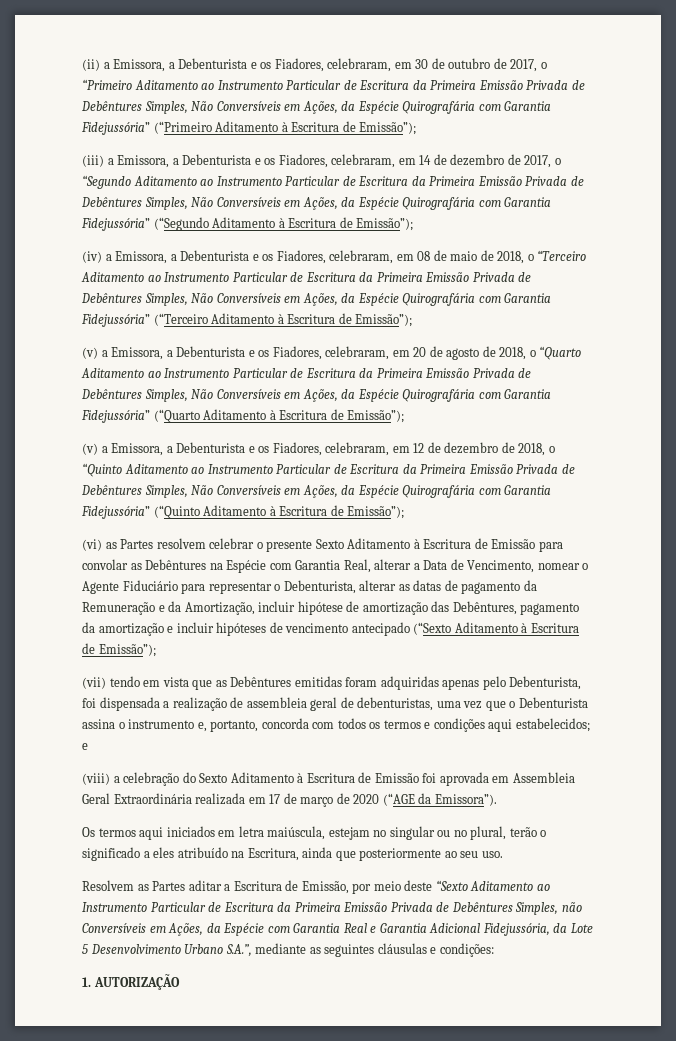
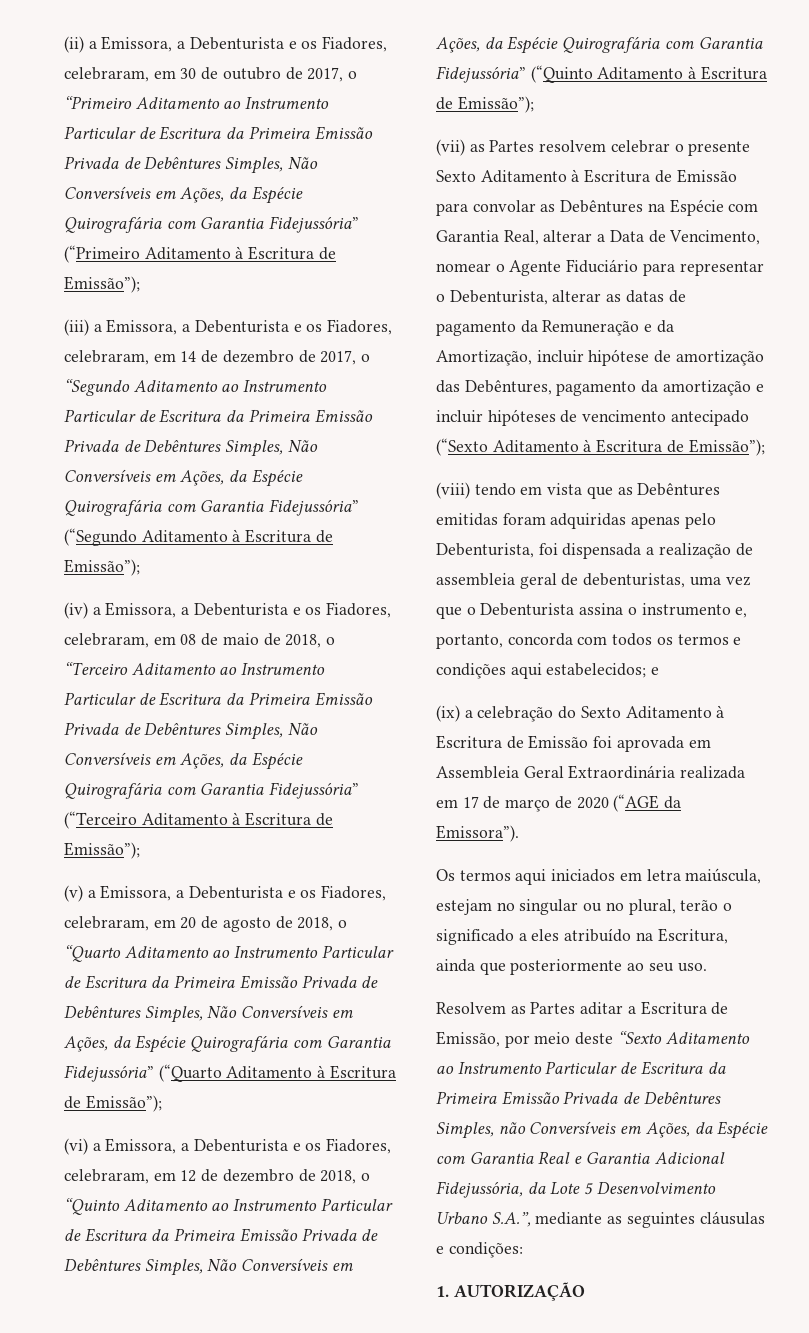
- (v) a Emissora, a Debenturista e os Fiadores, celebraram, em 12 de dezembro de 2018, o “Quinto Aditamento ao Instrumento Particular de Escritura da Primeira Emissão Privada de Debêntures Simples, Não Conversíveis em Ações, da Espécie Quirografária com Garantia Fidejussória” (“Quinto Aditamento à Escritura de Emissão”);
+ (vi) a Emissora, a Debenturista e os Fiadores, celebraram, em 12 de dezembro de 2018, o “Quinto Aditamento ao Instrumento Particular de Escritura da Primeira Emissão Privada de Debêntures Simples, Não Conversíveis em Ações, da Espécie Quirografária com Garantia Fidejussória” (“Quinto Aditamento à Escritura de Emissão”);
- (vi) as Partes resolvem celebrar o presente Sexto Aditamento à Escritura de Emissão para convolar as Debêntures na Espécie com Garantia Real, alterar a Data de Vencimento, nomear o Agente Fiduciário para representar o Debenturista, alterar as datas de pagamento da Remuneração e da Amortização, incluir hipótese de amortização das Debêntures, pagamento da amortização e incluir hipóteses de vencimento antecipado (“Sexto Aditamento à Escritura de Emissão”);
+ (vii) as Partes resolvem celebrar o presente Sexto Aditamento à Escritura de Emissão para convolar as Debêntures na Espécie com Garantia Real, alterar a Data de Vencimento, nomear o Agente Fiduciário para representar o Debenturista, alterar as datas de pagamento da Remuneração e da Amortização, incluir hipótese de amortização das Debêntures, pagamento da amortização e incluir hipóteses de vencimento antecipado (“Sexto Aditamento à Escritura de Emissão”);
- (vii) tendo em vista que as Debêntures emitidas foram adquiridas apenas pelo Debenturista, foi dispensada a realização de assembleia geral de debenturistas, uma vez que o Debenturista assina o instrumento e, portanto, concorda com todos os termos e condições aqui estabelecidos; e
+ (viii) tendo em vista que as Debêntures emitidas foram adquiridas apenas pelo Debenturista, foi dispensada a realização de assembleia geral de debenturistas, uma vez que o Debenturista assina o instrumento e, portanto, concorda com todos os termos e condições aqui estabelecidos; e
- (viii) a celebração do Sexto Aditamento à Escritura de Emissão foi aprovada em Assembleia Geral Extraordinária realizada em 17 de março de 2020 (“AGE da Emissora”).
+ (ix) a celebração do Sexto Aditamento à Escritura de Emissão foi aprovada em Assembleia Geral Extraordinária realizada em 17 de março de 2020 (“AGE da Emissora”).

